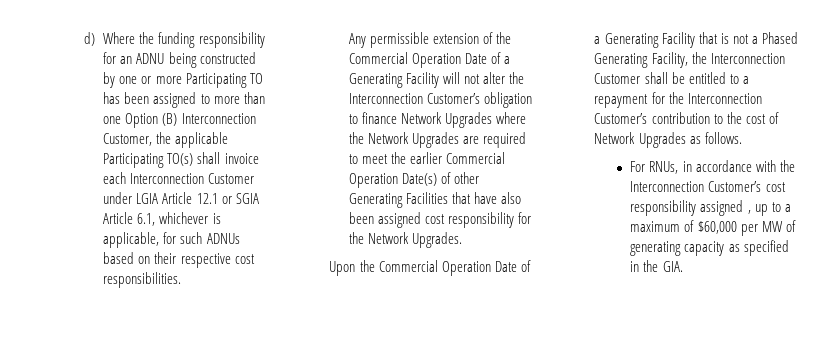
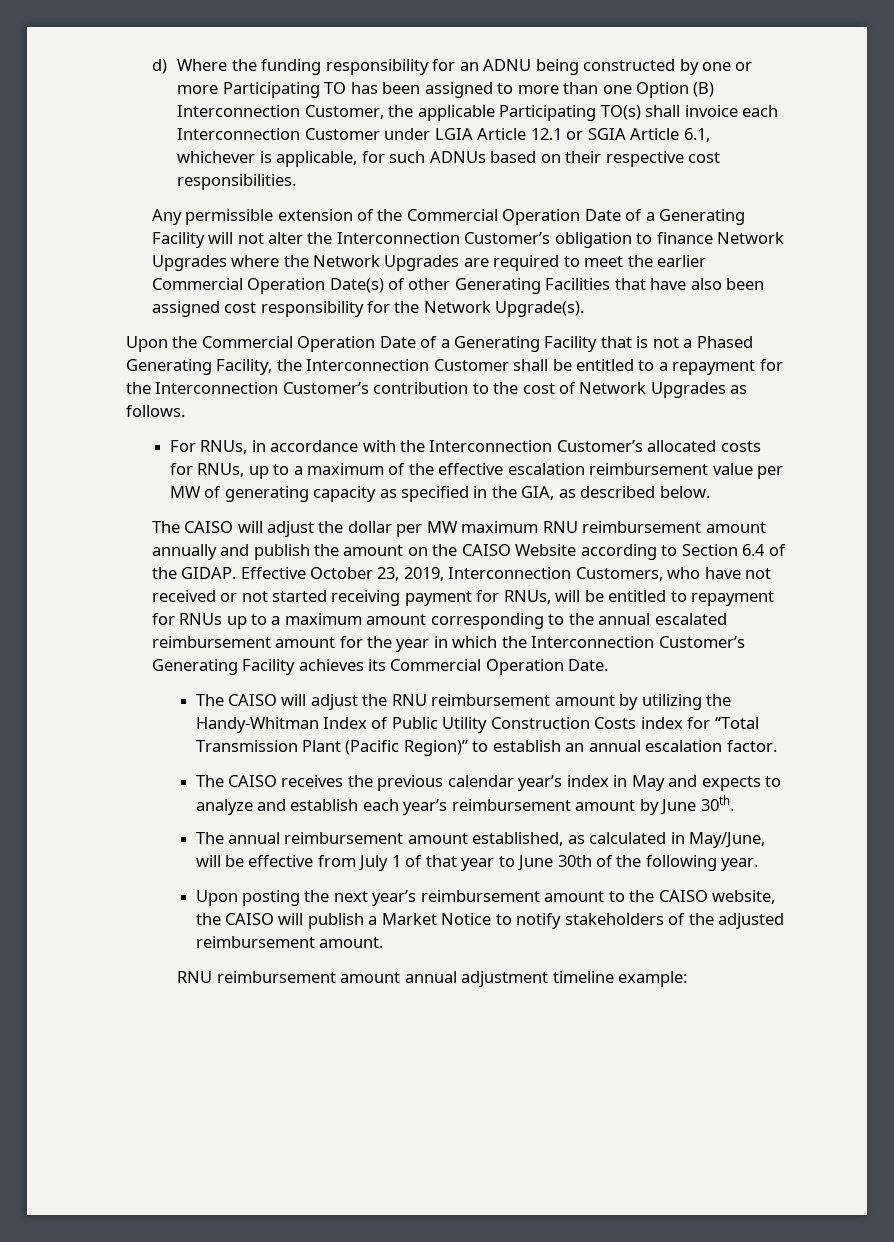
- Any permissible extension of the Commercial Operation Date of a Generating Facility will not alter the Interconnection Customer’s obligation to finance Network Upgrades where the Network Upgrades are required to meet the earlier Commercial Operation Date(s) of other Generating Facilities that have also been assigned cost responsibility for the Network Upgrades.
+ Any permissible extension of the Commercial Operation Date of a Generating Facility will not alter the Interconnection Customer’s obligation to finance Network Upgrades where the Network Upgrades are required to meet the earlier Commercial Operation Date(s) of other Generating Facilities that have also been assigned cost responsibility for the Network Upgrade(s).
- For RNUs, in accordance with the Interconnection Customer’s cost responsibility assigned , up to a maximum of $60,000 per MW of generating capacity as specified in the GIA.
+ For RNUs, in accordance with the Interconnection Customer’s allocated costs for RNUs, up to a maximum of the effective escalation reimbursement value per MW of generating capacity as specified in the GIA, as described below.
+ The CAISO will adjust the dollar per MW maximum RNU reimbursement amount annually and publish the amount on the CAISO Website according to Section 6.4 of the GIDAP. Effective October 23, 2019, Interconnection Customers, who have not received or not started receiving payment for RNUs, will be entitled to repayment for RNUs up to a maximum amount corresponding to the annual escalated reimbursement amount for the year in which the Interconnection Customer’s Generating Facility achieves its Commercial Operation Date.
+ The CAISO will adjust the RNU reimbursement amount by utilizing the Handy-Whitman Index of Public Utility Construction Costs index for “Total Transmission Plant (Pacific Region)” to establish an annual escalation factor.
+ The CAISO receives the previous calendar year’s index in May and expects to analyze and establish each year’s reimbursement amount by June 30th.
+ The annual reimbursement amount established, as calculated in May/June, will be effective from July 1 of that year to June 30th of the following year.
+ Upon posting the next year’s reimbursement amount to the CAISO website, the CAISO will publish a Market Notice to notify stakeholders of the adjusted reimbursement amount.
+ RNU reimbursement amount annual adjustment timeline example:

